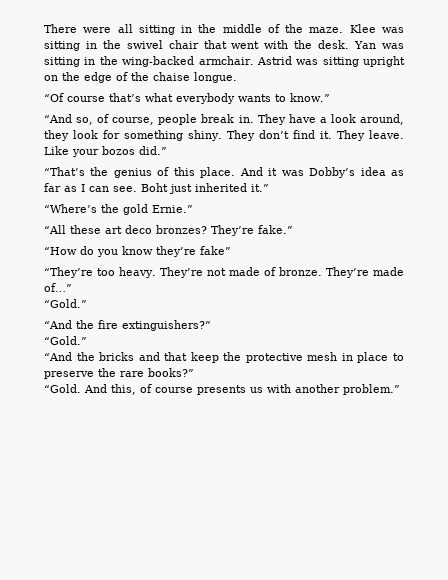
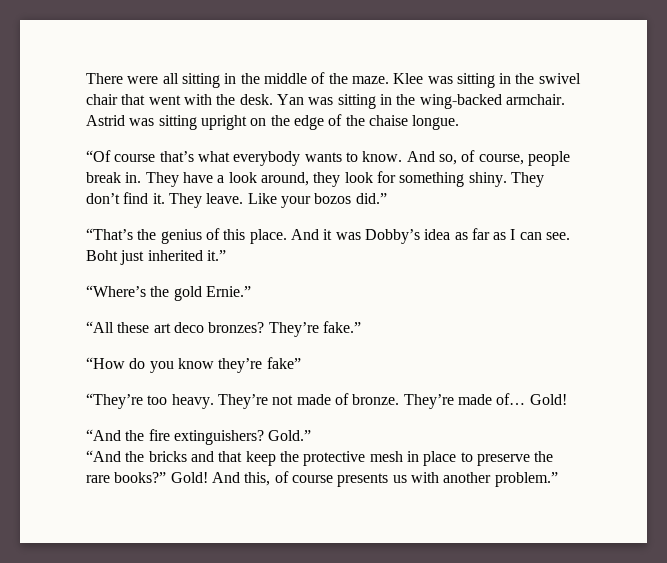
- “Of course that’s what everybody wants to know.”
- “And so, of course, people break in.
+ “Of course that’s what everybody wants to know. And so, of course, people break in.
- They’re made of…”
- “Gold.”
+ They’re made of… Gold!
- “And the fire extinguishers?”
- “Gold.”
+ “And the fire extinguishers? Gold.”
- “And the bricks and that keep the protective mesh in place to preserve the rare books?”
- “Gold.
+ “And the bricks and that keep the protective mesh in place to preserve the rare books?” Gold!

